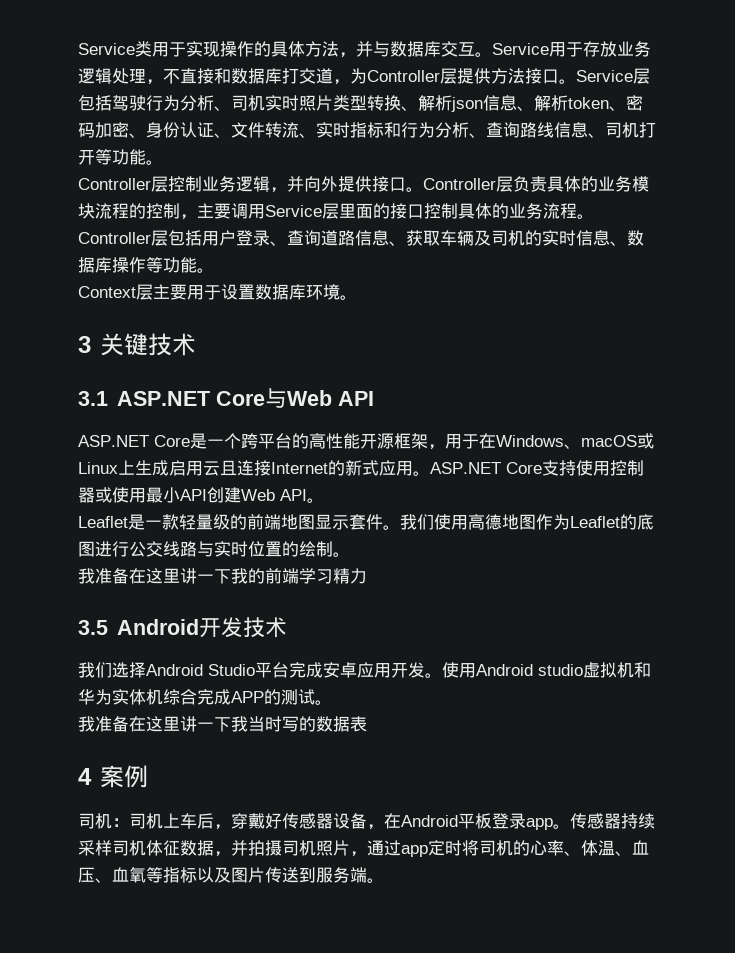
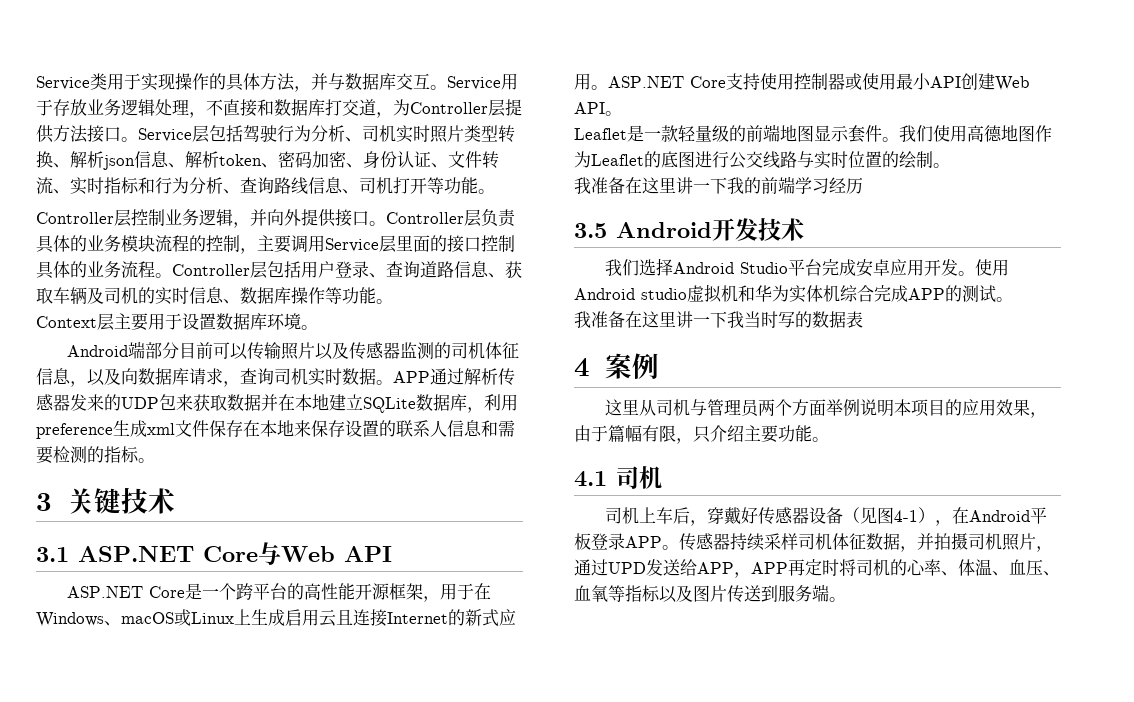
+ Android端部分目前可以传输照片以及传感器监测的司机体征信息，以及向数据库请求，查询司机实时数据。APP通过解析传感器发来的UDP包来获取数据并在本地建立SQLite数据库，利用preference生成xml文件保存在本地来保存设置的联系人信息和需要检测的指标。
- 我准备在这里讲一下我的前端学习精力
+ 我准备在这里讲一下我的前端学习经历
- 司机：司机上车后，穿戴好传感器设备，在Android平板登录app。
+ 这里从司机与管理员两个方面举例说明本项目的应用效果，由于篇幅有限，只介绍主要功能。
+ 4.1司机
+ 司机上车后，穿戴好传感器设备（见图4-1），在Android平板登录APP。
- 传感器持续采样司机体征数据，并拍摄司机照片，通过app定时将司机的心率、体温、血压、血氧等指标以及图片传送到服务端。
+ 传感器持续采样司机体征数据，并拍摄司机照片，通过UPD发送给APP，APP再定时将司机的心率、体温、血压、血氧等指标以及图片传送到服务端。

